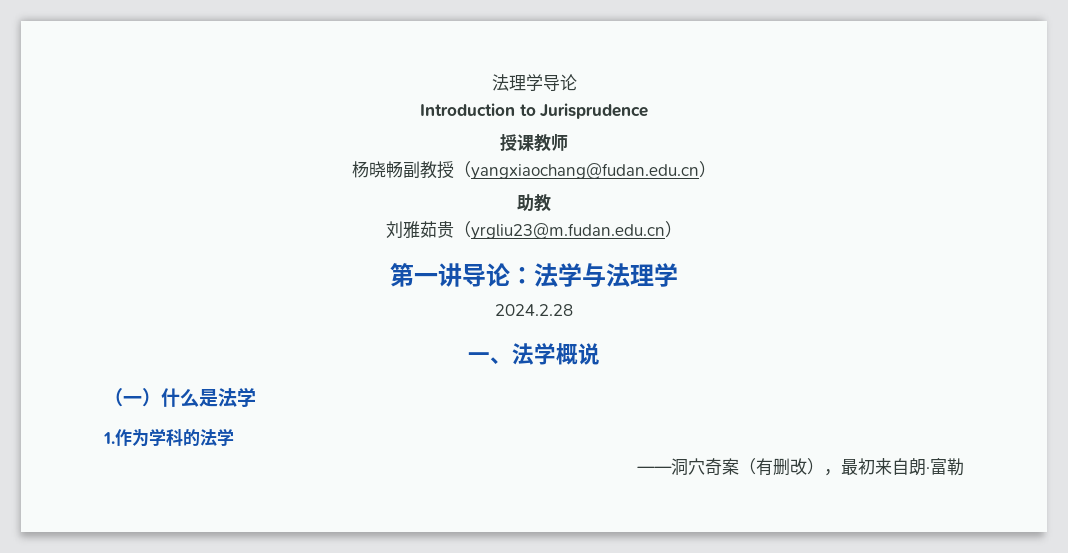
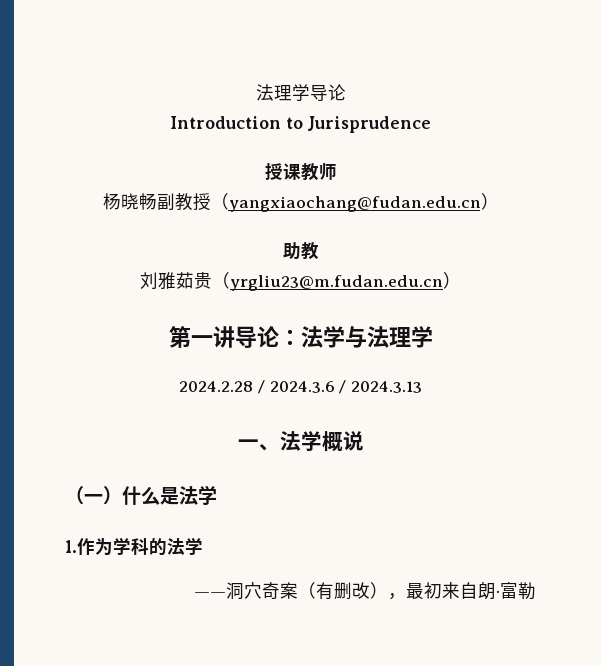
- 2024.2.28
+ 2024.2.28 / 2024.3.6 / 2024.3.13

